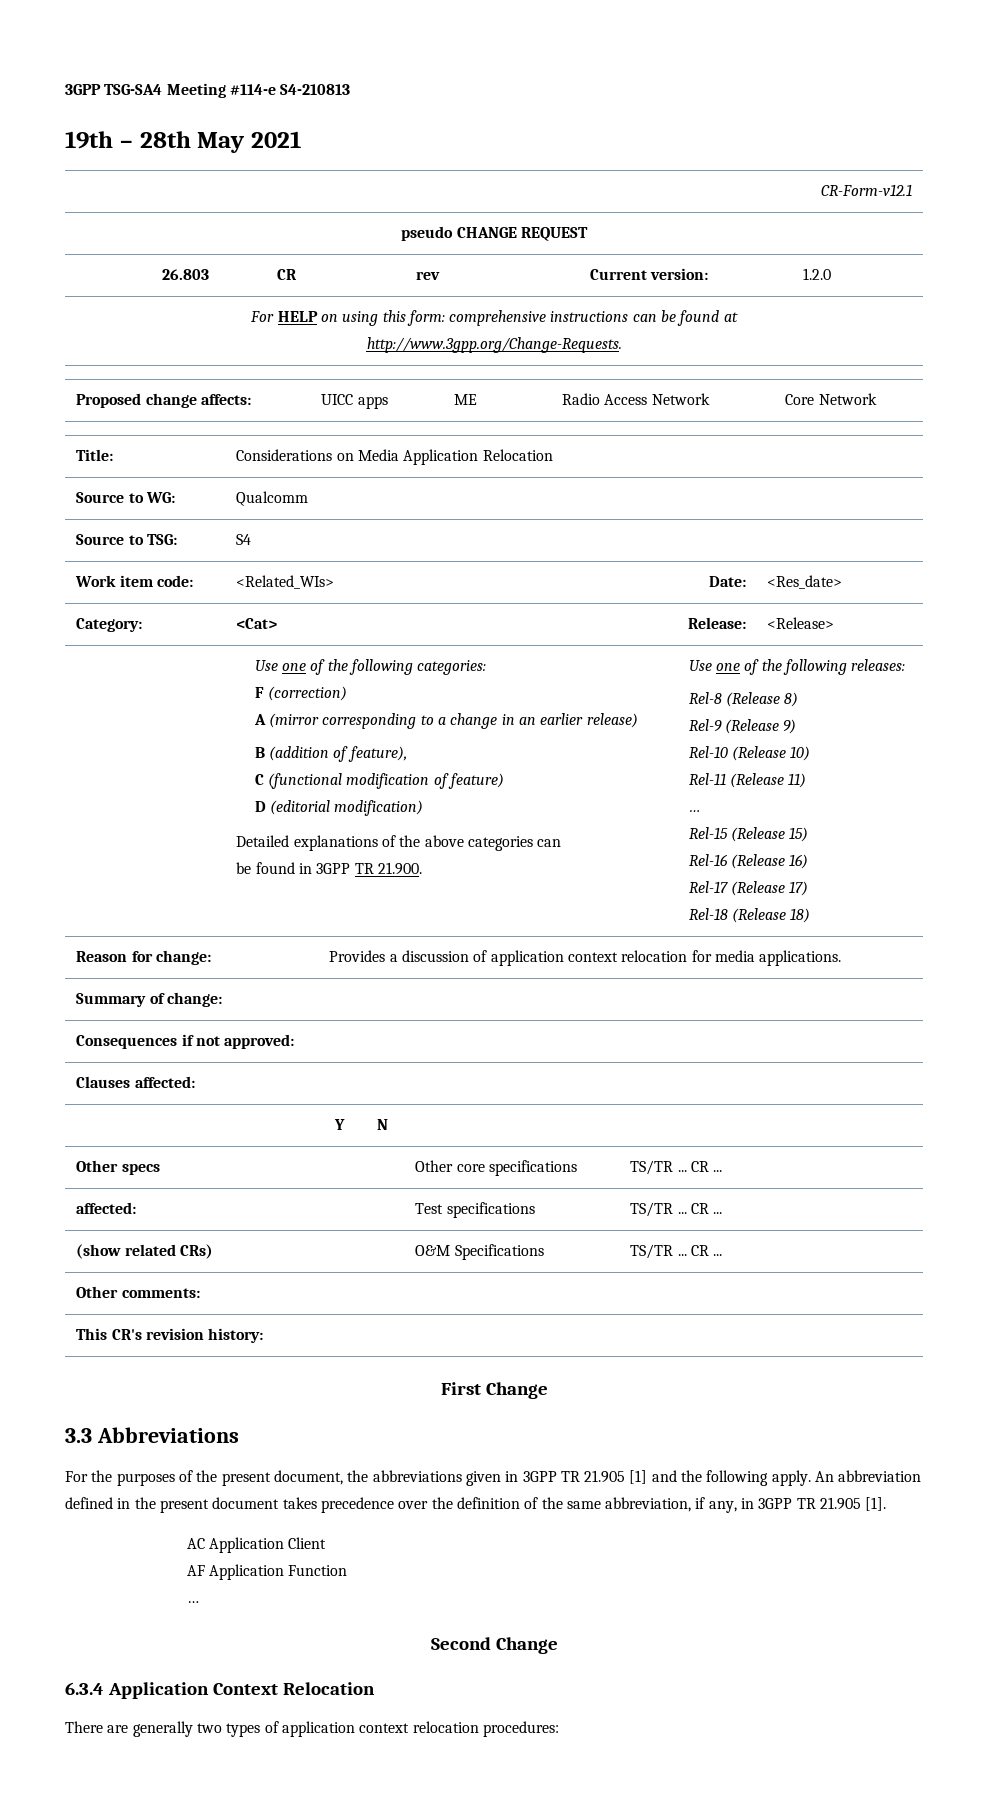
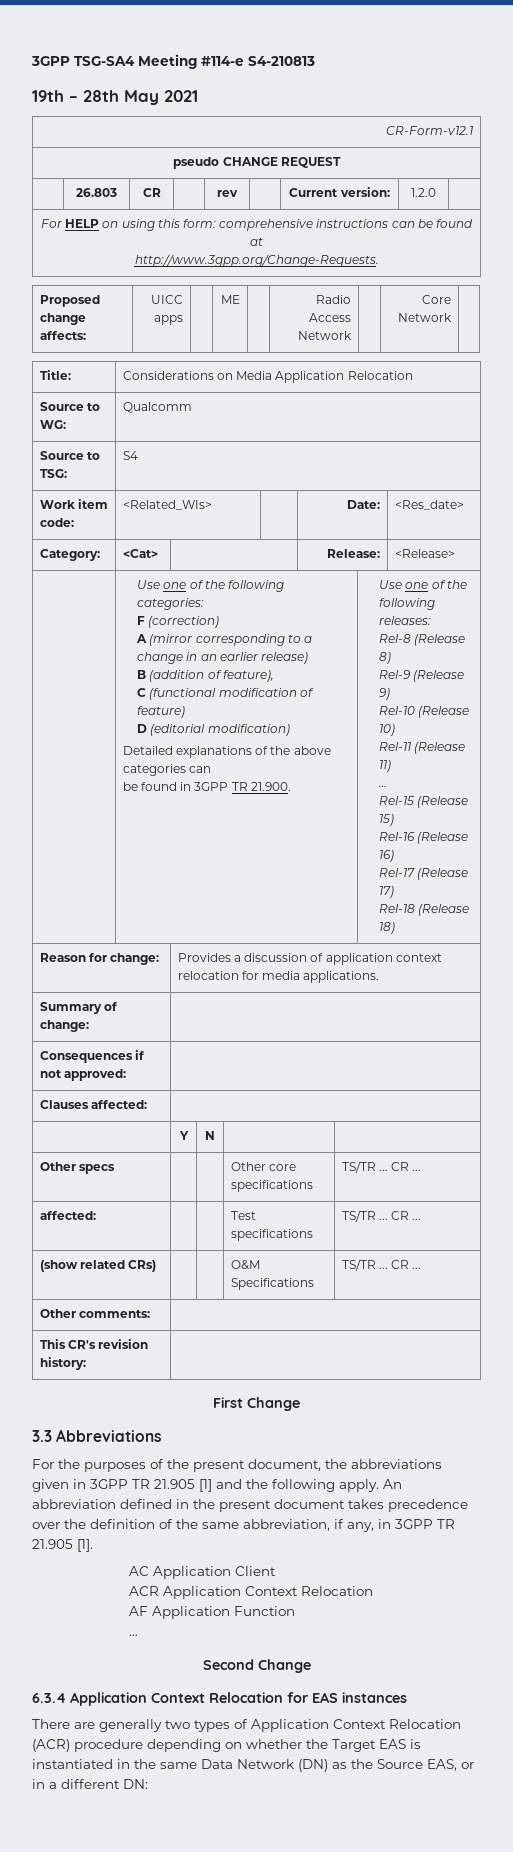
+ ACR Application Context Relocation
- 6.3.4 Application Context Relocation
+ 6.3.4 Application Context Relocation for EAS instances
- There are generally two types of application context relocation procedures:
+ There are generally two types of Application Context Relocation (ACR) procedure depending on whether the Target EAS is instantiated in the same Data Network (DN) as the Source EAS, or in a different DN:

